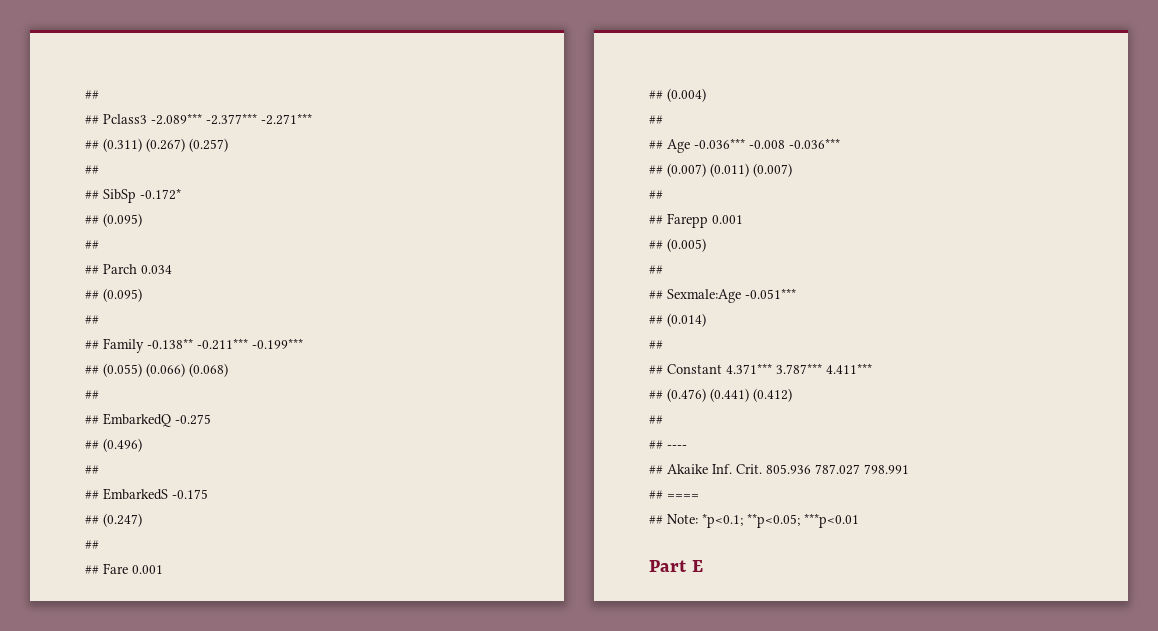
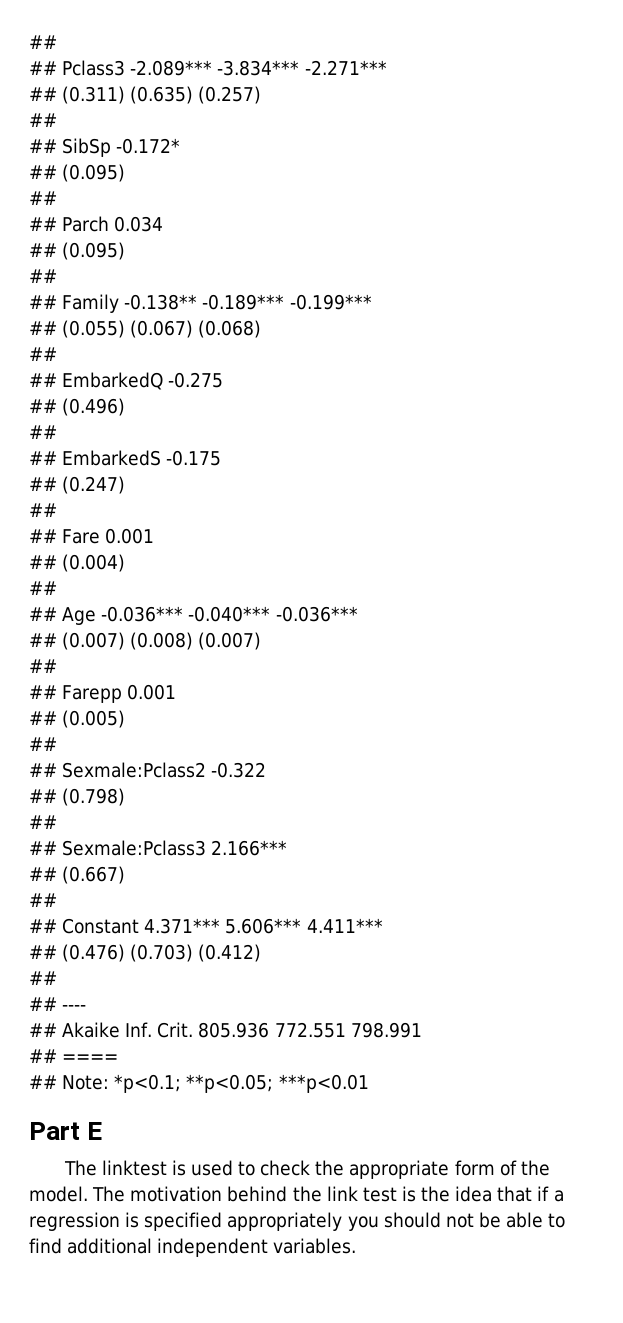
- ## Pclass3 -2.089*** -2.377*** -2.271***
+ ## Pclass3 -2.089*** -3.834*** -2.271***
- ## (0.311) (0.267) (0.257)
+ ## (0.311) (0.635) (0.257)
- ## Family -0.138** -0.211*** -0.199***
+ ## Family -0.138** -0.189*** -0.199***
- ## (0.055) (0.066) (0.068)
+ ## (0.055) (0.067) (0.068)
- ## Age -0.036*** -0.008 -0.036***
+ ## Age -0.036*** -0.040*** -0.036***
- ## (0.007) (0.011) (0.007)
+ ## (0.007) (0.008) (0.007)
- ## Sexmale:Age -0.051***
- ## (0.014)
+ ## Sexmale:Pclass2 -0.322
+ ## (0.798)
+ ##
+ ## Sexmale:Pclass3 2.166***
+ ## (0.667)
- ## Constant 4.371*** 3.787*** 4.411***
+ ## Constant 4.371*** 5.606*** 4.411***
- ## (0.476) (0.441) (0.412)
+ ## (0.476) (0.703) (0.412)
- 805.936 787.027 798.991
+ 805.936 772.551 798.991
+ The linktest is used to check the appropriate form of the model. The motivation behind the link test is the idea that if a regression is specified appropriately you should not be able to find additional independent variables.

